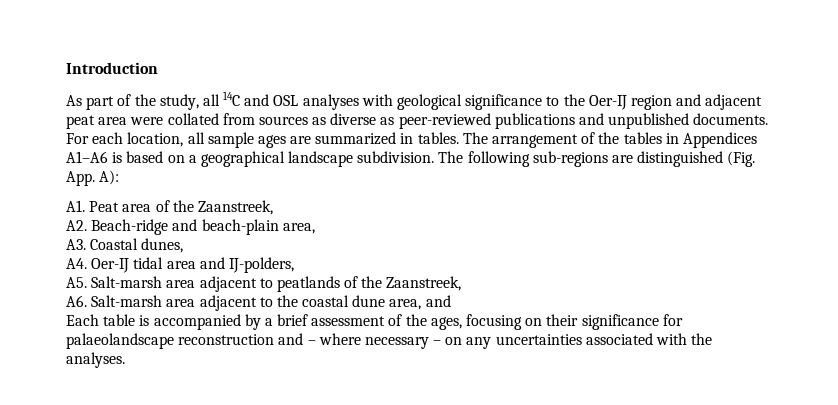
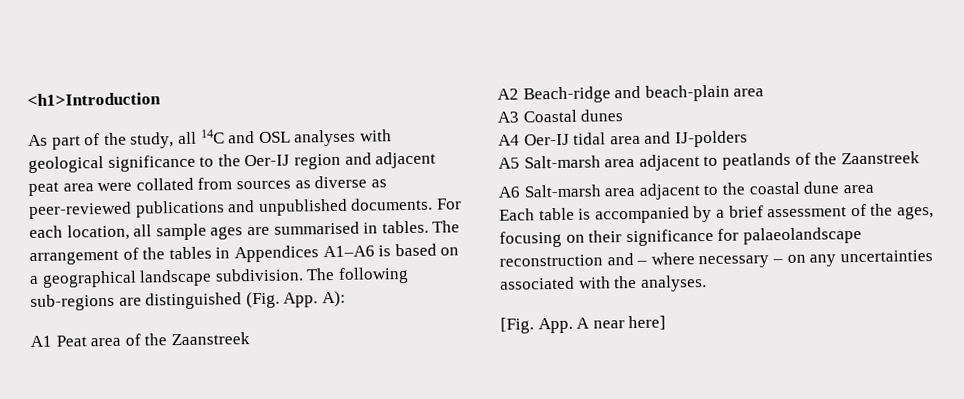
- Introduction
+ <h1>Introduction
- For each location, all sample ages are summarized in tables.
+ For each location, all sample ages are summarised in tables.
- A1. Peat area of the Zaanstreek,
- A2. Beach-ridge and beach-plain area,
- A3. Coastal dunes,
- A4. Oer-IJ tidal area and IJ-polders,
- A5. Salt-marsh area adjacent to peatlands of the Zaanstreek,
- A6. Salt-marsh area adjacent to the coastal dune area, and
+ A1 Peat area of the Zaanstreek
+ A2 Beach-ridge and beach-plain area
+ A3 Coastal dunes
+ A4 Oer-IJ tidal area and IJ-polders
+ A5 Salt-marsh area adjacent to peatlands of the Zaanstreek
+ A6 Salt-marsh area adjacent to the coastal dune area
+ [Fig. App. A near here]

